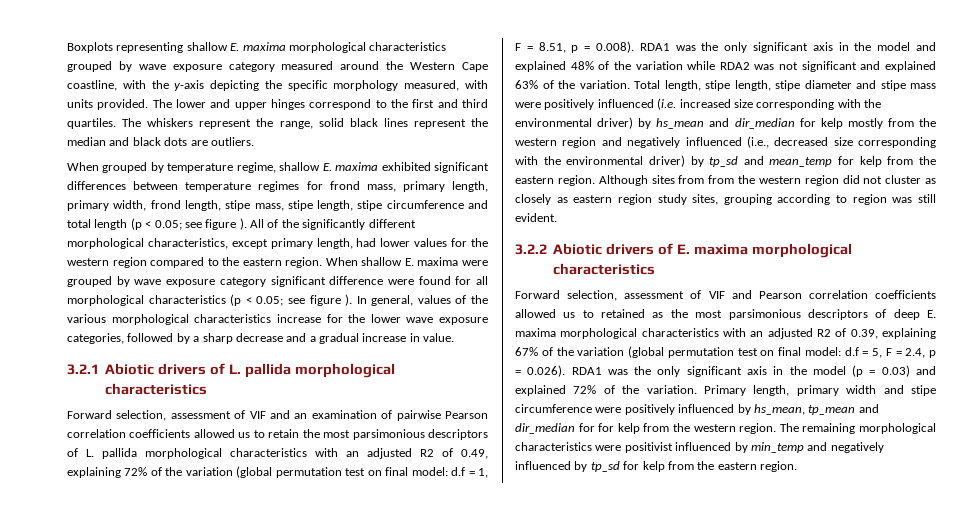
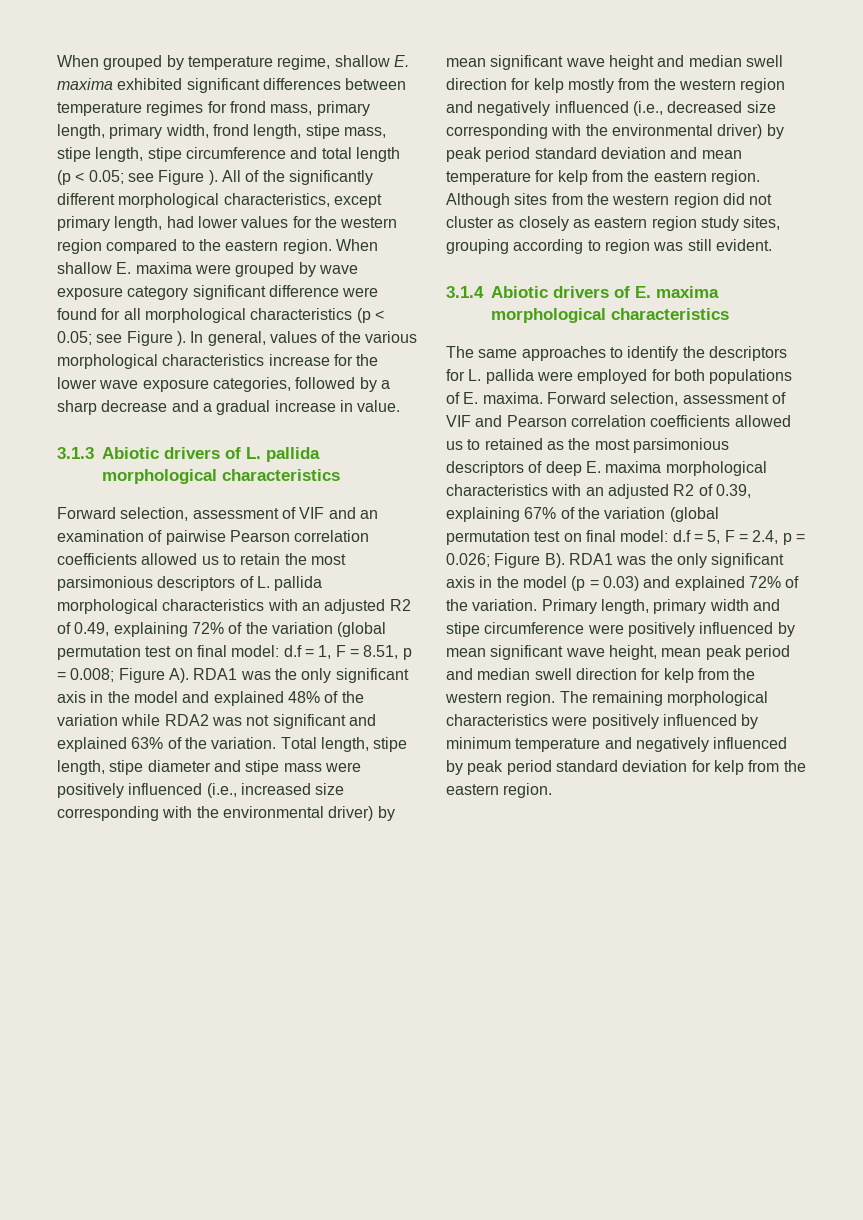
- Boxplots representing shallow E. maxima morphological characteristics grouped by wave exposure category measured around the Western Cape coastline, with the y-axis depicting the specific morphology measured, with units provided. The lower and upper hinges correspond to the first and third quartiles. The whiskers represent the range, solid black lines represent the median and black dots are outliers.
- When grouped by temperature regime, shallow E. maxima exhibited significant differences between temperature regimes for frond mass, primary length, primary width, frond length, stipe mass, stipe length, stipe circumference and total length (p < 0.05; see figure ).
+ When grouped by temperature regime, shallow E. maxima exhibited significant differences between temperature regimes for frond mass, primary length, primary width, frond length, stipe mass, stipe length, stipe circumference and total length (p < 0.05; see Figure ).
- When shallow E. maxima were grouped by wave exposure category significant difference were found for all morphological characteristics (p < 0.05; see figure ).
+ When shallow E. maxima were grouped by wave exposure category significant difference were found for all morphological characteristics (p < 0.05; see Figure ).
- 3.2.1 Abiotic drivers of L. pallida morphological characteristics
+ 3.1.3 Abiotic drivers of L. pallida morphological characteristics
- d.f = 1, F = 8.51, p = 0.008). RDA1 was the only significant axis in the model and explained 48% of the variation while RDA2 was not significant and explained 63% of the variation.
+ d.f = 1, F = 8.51, p = 0.008; Figure A). RDA1 was the only significant axis in the model and explained 48% of the variation while RDA2 was not significant and explained 63% of the variation.
- Total length, stipe length, stipe diameter and stipe mass were positively influenced (i.e. increased size corresponding with the environmental driver) by hs_mean and dir_median for kelp mostly from the western region and negatively influenced (i.e., decreased size corresponding with the environmental driver) by tp_sd and mean_temp for kelp from the eastern region.
+ Total length, stipe length, stipe diameter and stipe mass were positively influenced (i.e., increased size corresponding with the environmental driver) by mean significant wave height and median swell direction for kelp mostly from the western region and negatively influenced (i.e., decreased size corresponding with the environmental driver) by peak period standard deviation and mean temperature for kelp from the eastern region.
- Although sites from from the western region did not cluster as closely as eastern region study sites, grouping according to region was still evident.
+ Although sites from the western region did not cluster as closely as eastern region study sites, grouping according to region was still evident.
- 3.2.2 Abiotic drivers of E. maxima morphological characteristics
+ 3.1.4 Abiotic drivers of E. maxima morphological characteristics
+ The same approaches to identify the descriptors for L. pallida were employed for both populations of E. maxima.
- d.f = 5, F = 2.4, p = 0.026). RDA1 was the only significant axis in the model (p = 0.03) and explained 72% of the variation.
+ d.f = 5, F = 2.4, p = 0.026; Figure B). RDA1 was the only significant axis in the model (p = 0.03) and explained 72% of the variation.
- Primary length, primary width and stipe circumference were positively influenced by hs_mean, tp_mean and dir_median for for kelp from the western region.
+ Primary length, primary width and stipe circumference were positively influenced by mean significant wave height, mean peak period and median swell direction for kelp from the western region.
- The remaining morphological characteristics were positivist influenced by min_temp and negatively influenced by tp_sd for kelp from the eastern region.
+ The remaining morphological characteristics were positively influenced by minimum temperature and negatively influenced by peak period standard deviation for kelp from the eastern region.

